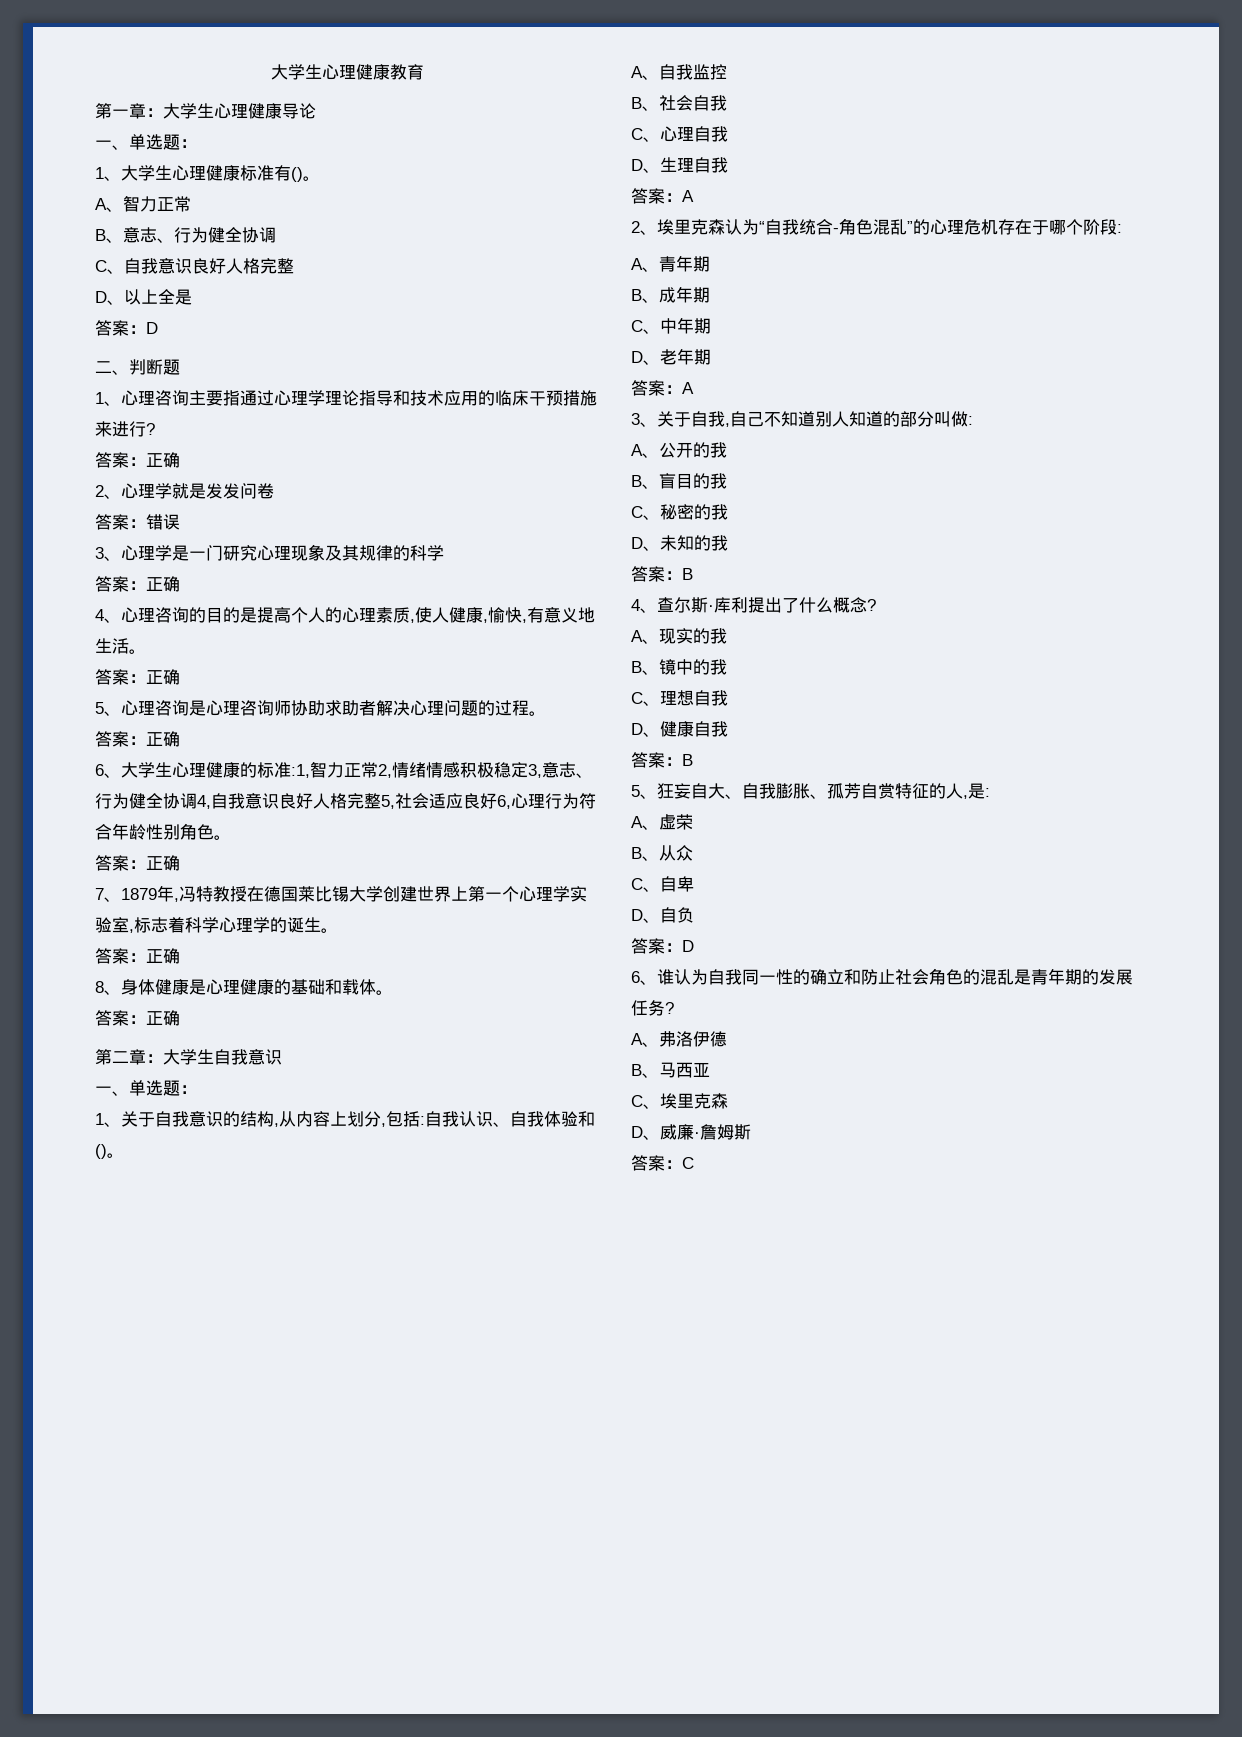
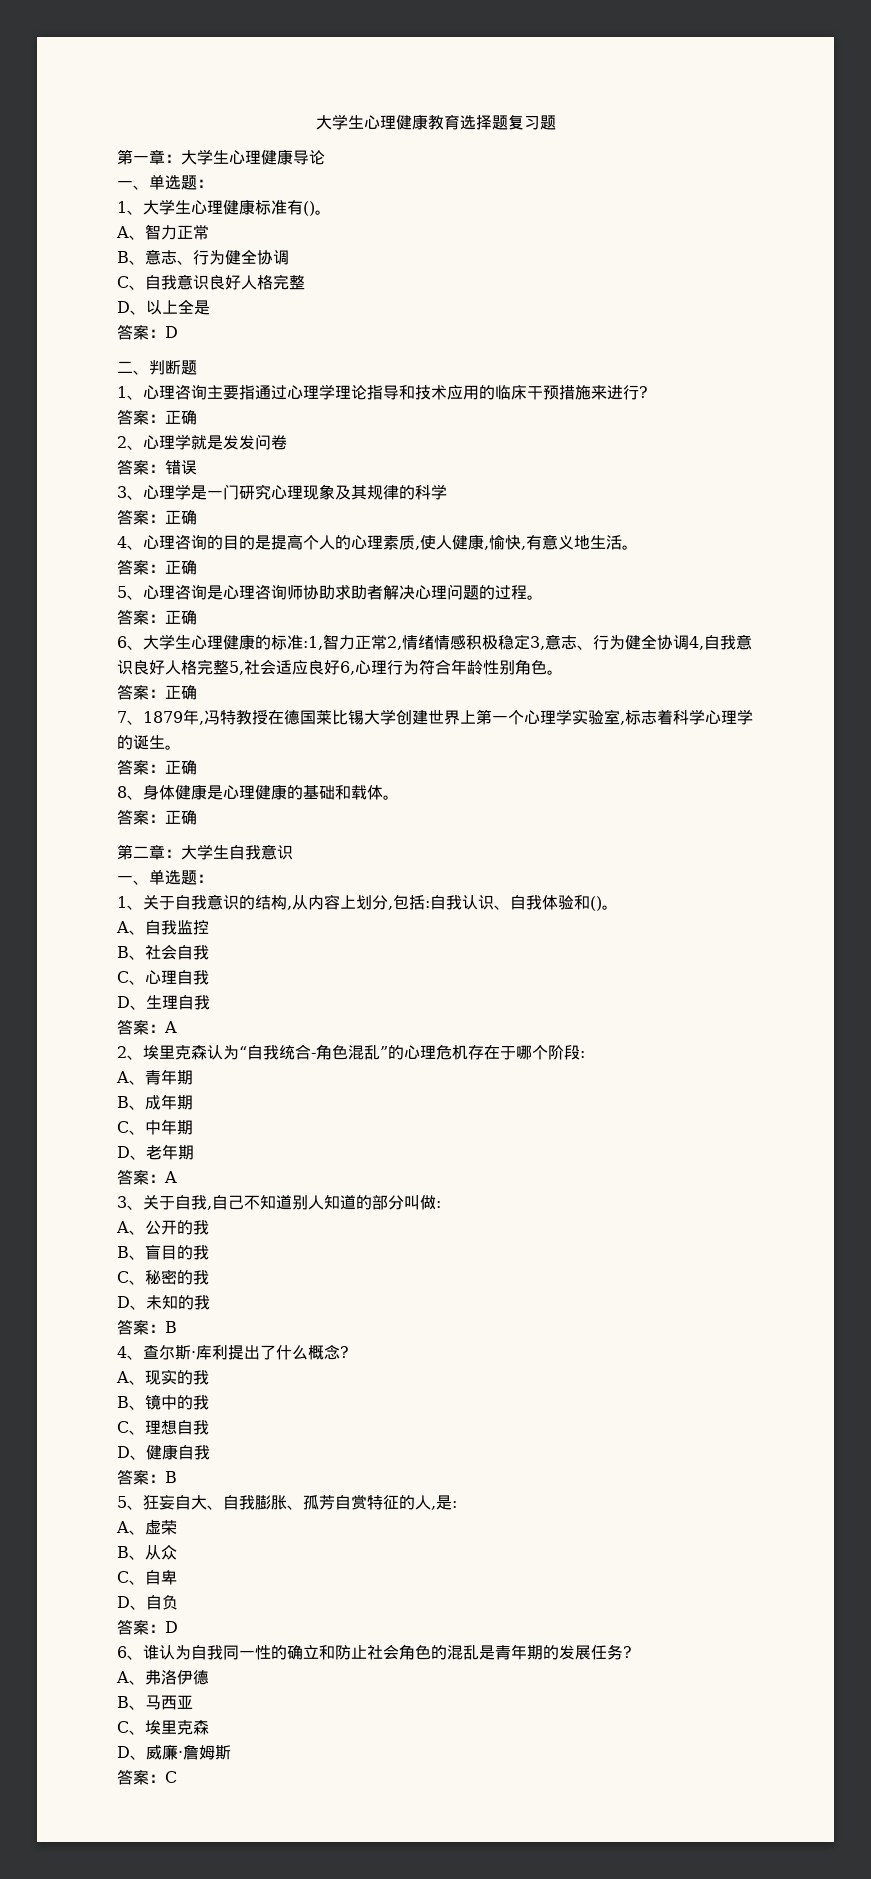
- 大学生心理健康教育
+ 大学生心理健康教育选择题复习题

